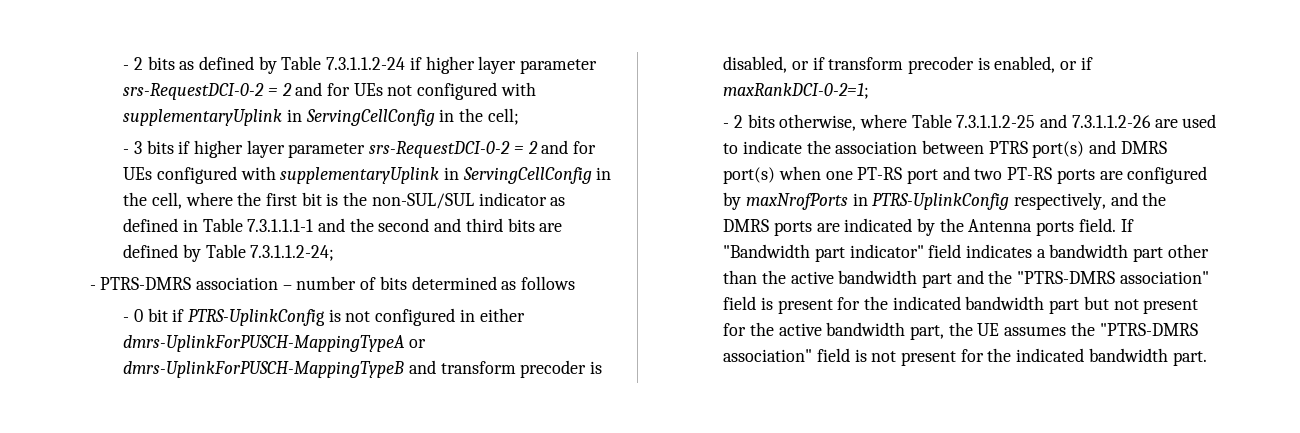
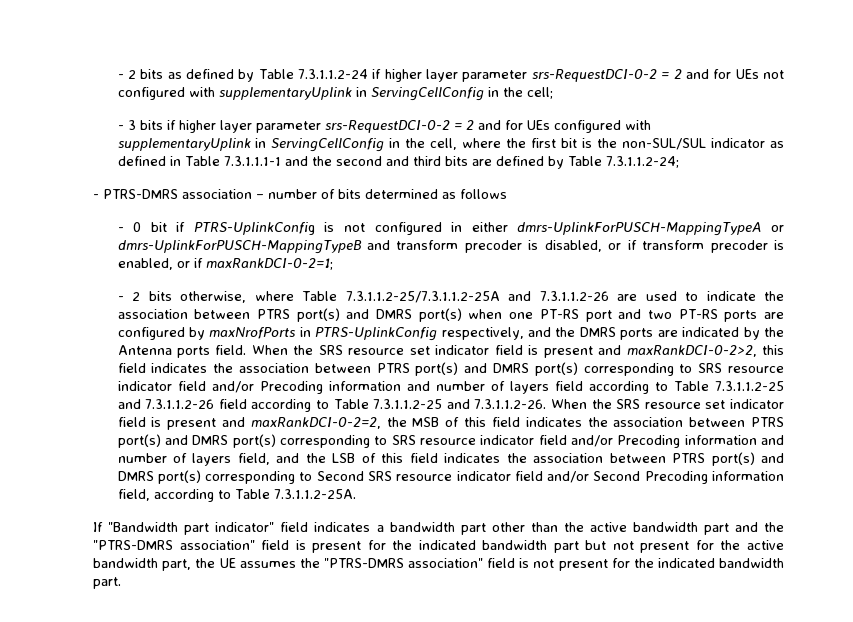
- - 2 bits otherwise, where Table 7.3.1.1.2-25 and 7.3.1.1.2-26 are used to indicate the association between PTRS port(s) and DMRS port(s) when one PT-RS port and two PT-RS ports are configured by maxNrofPorts in PTRS-UplinkConfig respectively, and the DMRS ports are indicated by the Antenna ports field. If "Bandwidth part indicator" field indicates a bandwidth part other than the active bandwidth part and the "PTRS-DMRS association" field is present for the indicated bandwidth part but not present for the active bandwidth part, the UE assumes the "PTRS-DMRS association" field is not present for the indicated bandwidth part.
+ - 2 bits otherwise, where Table 7.3.1.1.2-25/7.3.1.1.2-25A and 7.3.1.1.2-26 are used to indicate the association between PTRS port(s) and DMRS port(s) when one PT-RS port and two PT-RS ports are configured by maxNrofPorts in PTRS-UplinkConfig respectively, and the DMRS ports are indicated by the Antenna ports field. When the SRS resource set indicator field is present and maxRankDCI-0-2>2, this field indicates the association between PTRS port(s) and DMRS port(s) corresponding to SRS resource indicator field and/or Precoding information and number of layers field according to Table 7.3.1.1.2-25 and 7.3.1.1.2-26 field according to Table 7.3.1.1.2-25 and 7.3.1.1.2-26. When the SRS resource set indicator field is present and maxRankDCI-0-2=2, the MSB of this field indicates the association between PTRS port(s) and DMRS port(s) corresponding to SRS resource indicator field and/or Precoding information and number of layers field, and the LSB of this field indicates the association between PTRS port(s) and DMRS port(s) corresponding to Second SRS resource indicator field and/or Second Precoding information field, according to Table 7.3.1.1.2-25A.
+ If "Bandwidth part indicator" field indicates a bandwidth part other than the active bandwidth part and the "PTRS-DMRS association" field is present for the indicated bandwidth part but not present for the active bandwidth part, the UE assumes the "PTRS-DMRS association" field is not present for the indicated bandwidth part.

